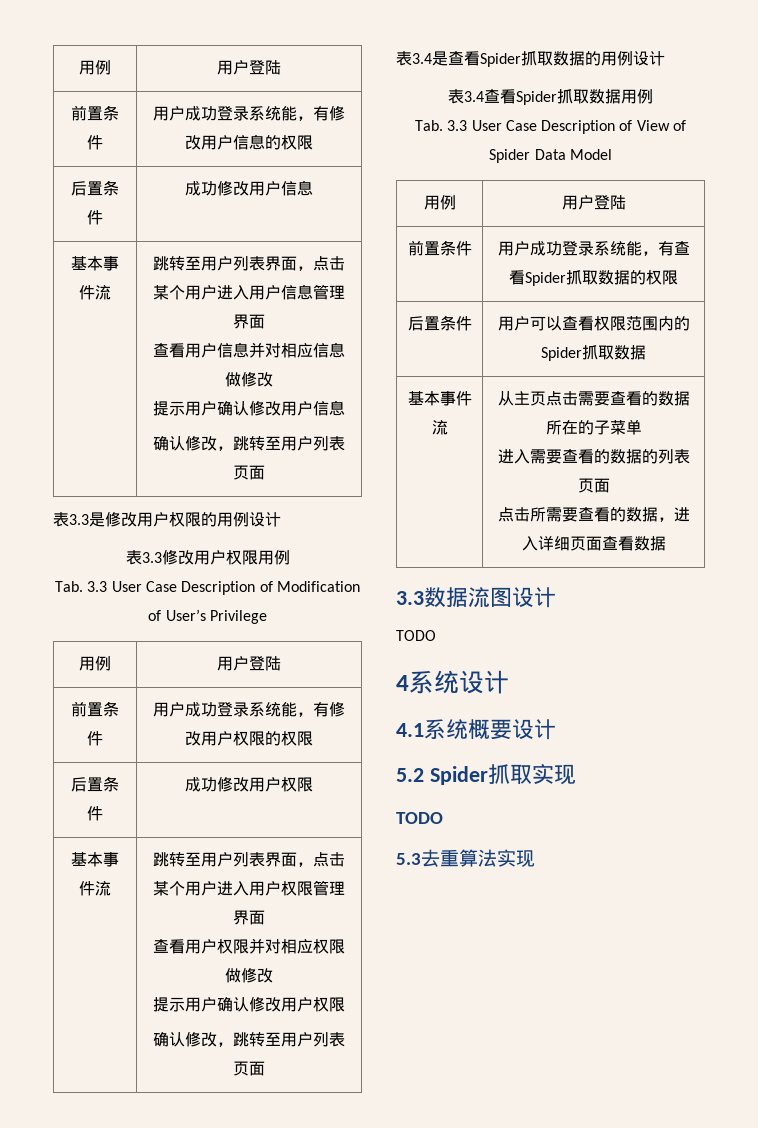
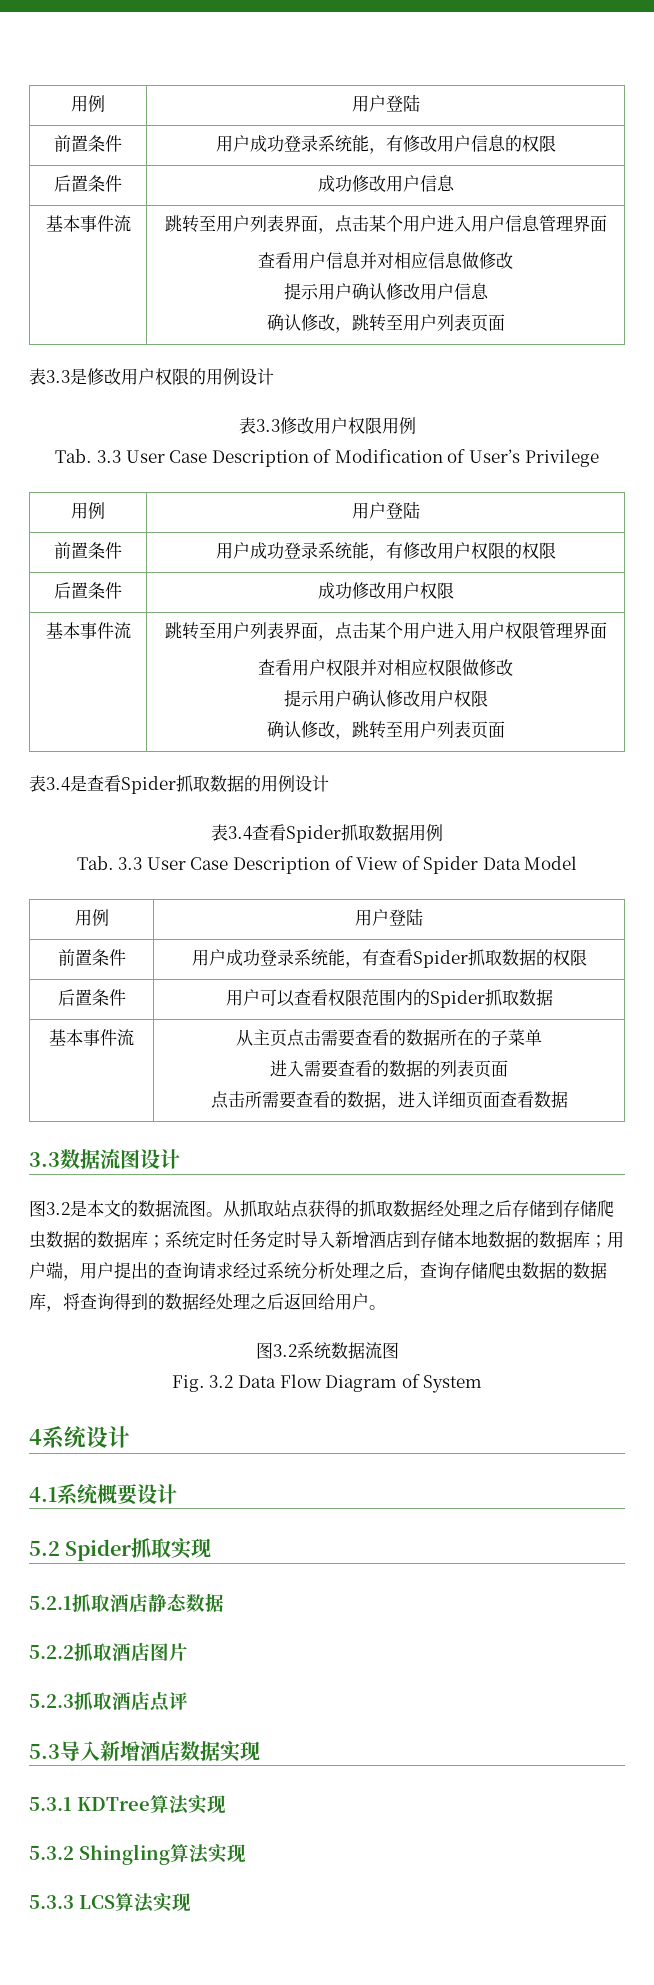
  3.3数据流图设计
- TODO
+ 图3.2是本文的数据流图。从抓取站点获得的抓取数据经处理之后存储到存储爬虫数据的数据库；系统定时任务定时导入新增酒店到存储本地数据的数据库；用户端，用户提出的查询请求经过系统分析处理之后，查询存储爬虫数据的数据库，将查询得到的数据经处理之后返回给用户。
+ 图3.2系统数据流图
+ Fig. 3.2 Data Flow Diagram of System
  5.2 Spider抓取实现
- TODO
- 5.3去重算法实现
+ 5.2.1抓取酒店静态数据
+ 5.2.2抓取酒店图片
+ 5.2.3抓取酒店点评
+ 5.3导入新增酒店数据实现
+ 5.3.1 KDTree算法实现
+ 5.3.2 Shingling算法实现
+ 5.3.3 LCS算法实现

